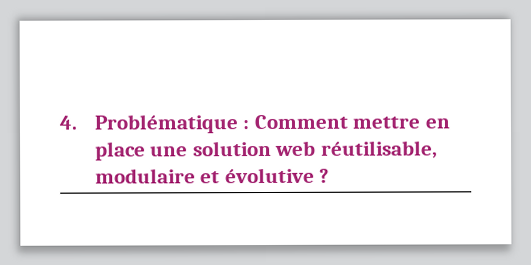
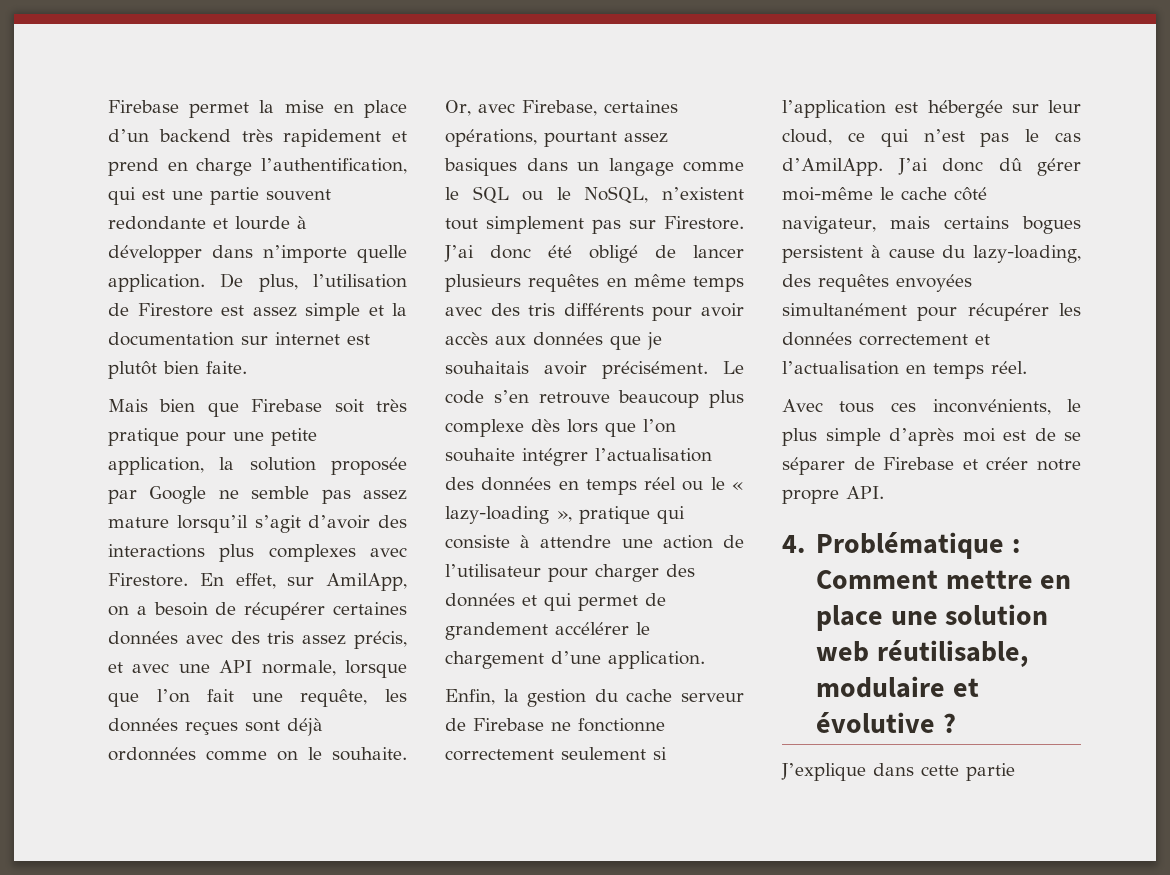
+ Firebase permet la mise en place d’un backend très rapidement et prend en charge l’authentification, qui est une partie souvent redondante et lourde à développer dans n’importe quelle application. De plus, l’utilisation de Firestore est assez simple et la documentation sur internet est plutôt bien faite.
+ Mais bien que Firebase soit très pratique pour une petite application, la solution proposée par Google ne semble pas assez mature lorsqu’il s’agit d’avoir des interactions plus complexes avec Firestore. En effet, sur AmilApp, on a besoin de récupérer certaines données avec des tris assez précis, et avec une API normale, lorsque que l’on fait une requête, les données reçues sont déjà ordonnées comme on le souhaite. Or, avec Firebase, certaines opérations, pourtant assez basiques dans un langage comme le SQL ou le NoSQL, n’existent tout simplement pas sur Firestore. J’ai donc été obligé de lancer plusieurs requêtes en même temps avec des tris différents pour avoir accès aux données que je souhaitais avoir précisément. Le code s’en retrouve beaucoup plus complexe dès lors que l’on souhaite intégrer l’actualisation des données en temps réel ou le « lazy-loading », pratique qui consiste à attendre une action de l’utilisateur pour charger des données et qui permet de grandement accélérer le chargement d’une application.
+ Enfin, la gestion du cache serveur de Firebase ne fonctionne correctement seulement si l’application est hébergée sur leur cloud, ce qui n’est pas le cas d’AmilApp. J’ai donc dû gérer moi-même le cache côté navigateur, mais certains bogues persistent à cause du lazy-loading, des requêtes envoyées simultanément pour récupérer les données correctement et l’actualisation en temps réel.
+ Avec tous ces inconvénients, le plus simple d’après moi est de se séparer de Firebase et créer notre propre API.
+ J’explique dans cette partie

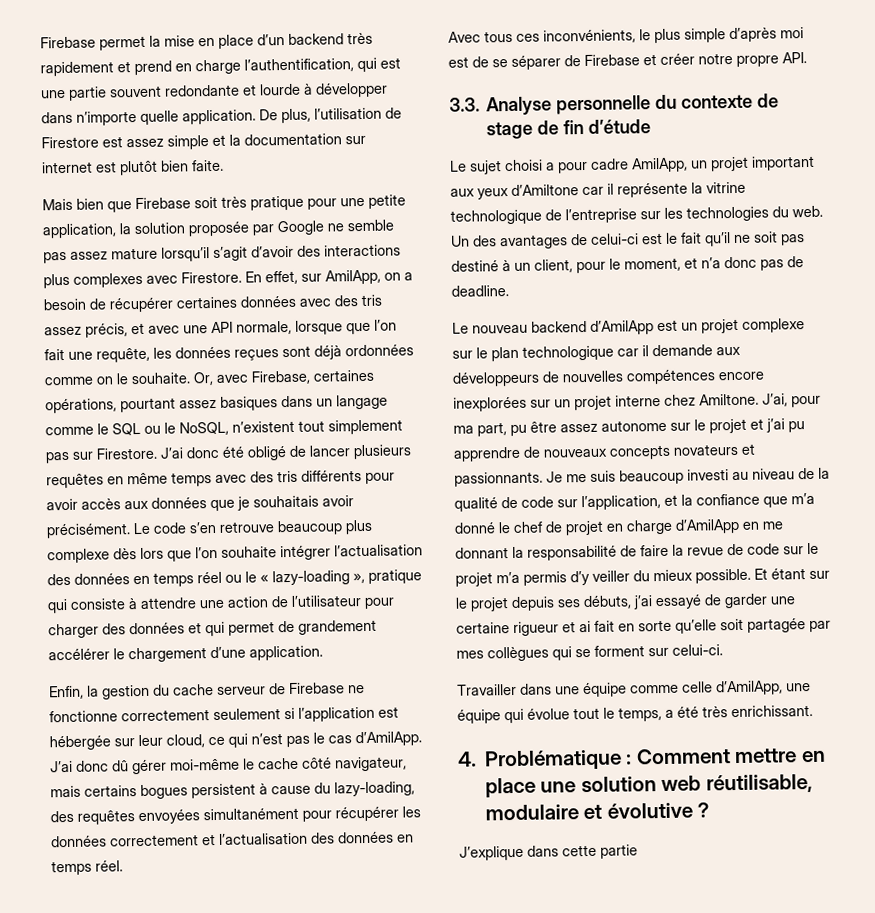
- J’ai donc dû gérer moi-même le cache côté navigateur, mais certains bogues persistent à cause du lazy-loading, des requêtes envoyées simultanément pour récupérer les données correctement et l’actualisation en temps réel.
+ J’ai donc dû gérer moi-même le cache côté navigateur, mais certains bogues persistent à cause du lazy-loading, des requêtes envoyées simultanément pour récupérer les données correctement et l’actualisation des données en temps réel.
+ 3.3. Analyse personnelle du contexte de stage de fin d’étude
+ Le sujet choisi a pour cadre AmilApp, un projet important aux yeux d’Amiltone car il représente la vitrine technologique de l’entreprise sur les technologies du web. Un des avantages de celui-ci est le fait qu’il ne soit pas destiné à un client, pour le moment, et n’a donc pas de deadline.
+ Le nouveau backend d’AmilApp est un projet complexe sur le plan technologique car il demande aux développeurs de nouvelles compétences encore inexplorées sur un projet interne chez Amiltone. J’ai, pour ma part, pu être assez autonome sur le projet et j’ai pu apprendre de nouveaux concepts novateurs et passionnants. Je me suis beaucoup investi au niveau de la qualité de code sur l’application, et la confiance que m’a donné le chef de projet en charge d’AmilApp en me donnant la responsabilité de faire la revue de code sur le projet m’a permis d’y veiller du mieux possible. Et étant sur le projet depuis ses débuts, j’ai essayé de garder une certaine rigueur et ai fait en sorte qu’elle soit partagée par mes collègues qui se forment sur celui-ci.
+ Travailler dans une équipe comme celle d’AmilApp, une équipe qui évolue tout le temps, a été très enrichissant.

